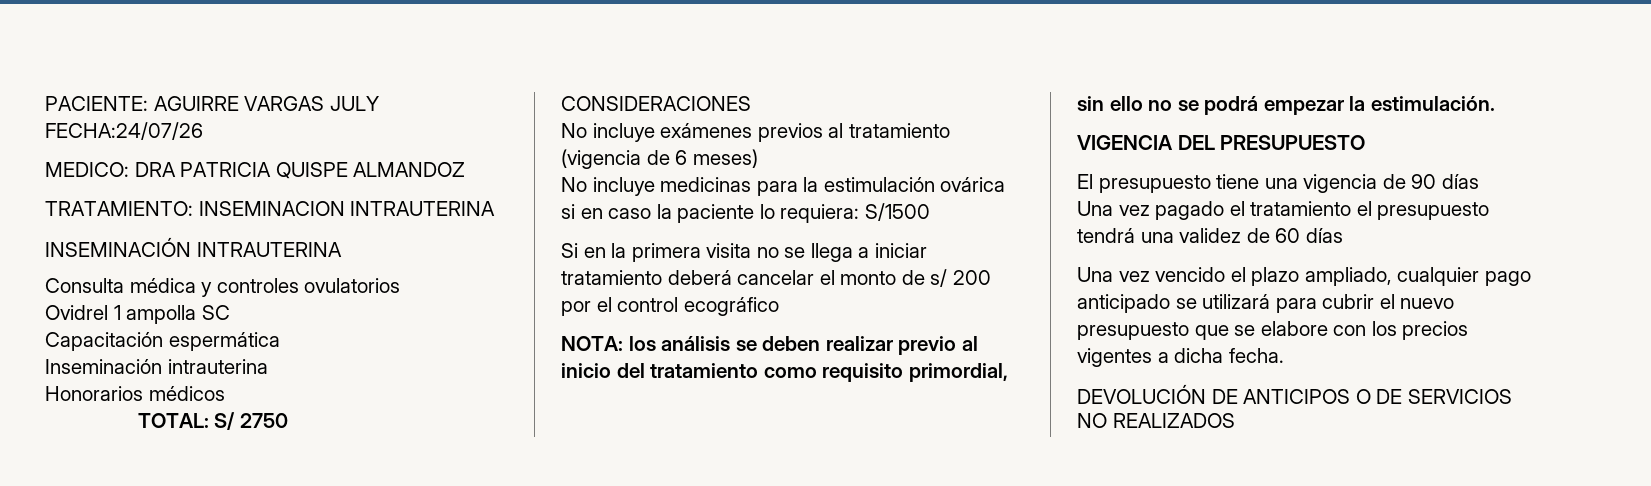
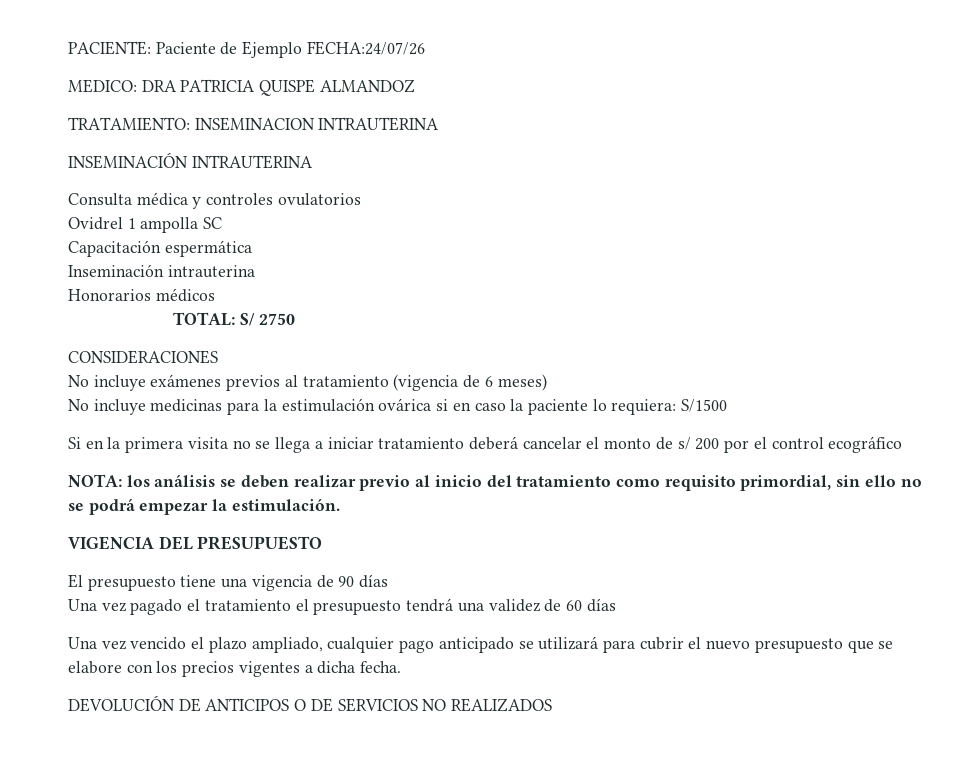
- PACIENTE: AGUIRRE VARGAS JULY FECHA:24/07/26
+ PACIENTE: Paciente de Ejemplo FECHA:24/07/26

